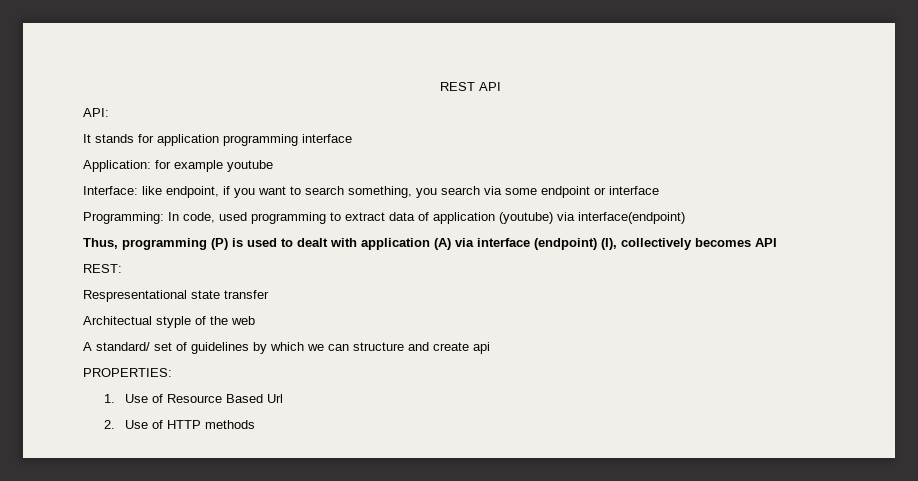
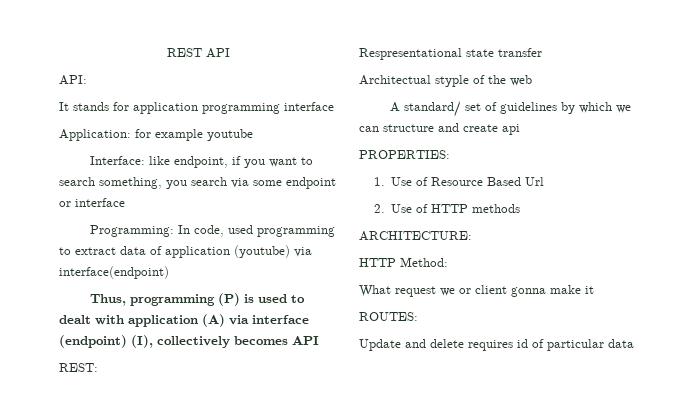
+ ARCHITECTURE:
+ HTTP Method:
+ What request we or client gonna make it
+ ROUTES:
+ Update and delete requires id of particular data

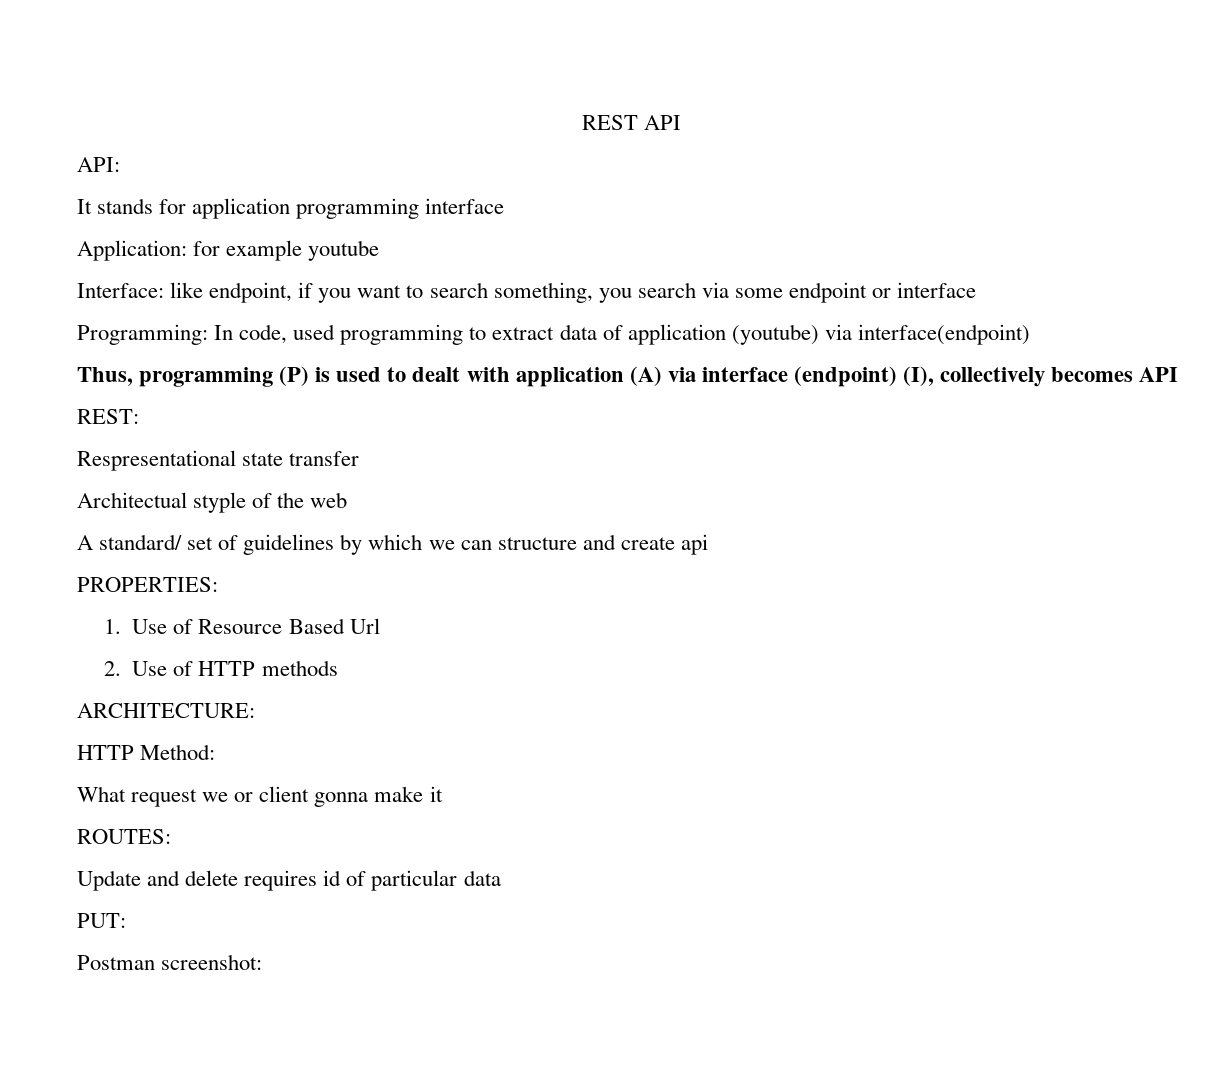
+ PUT:
+ Postman screenshot:

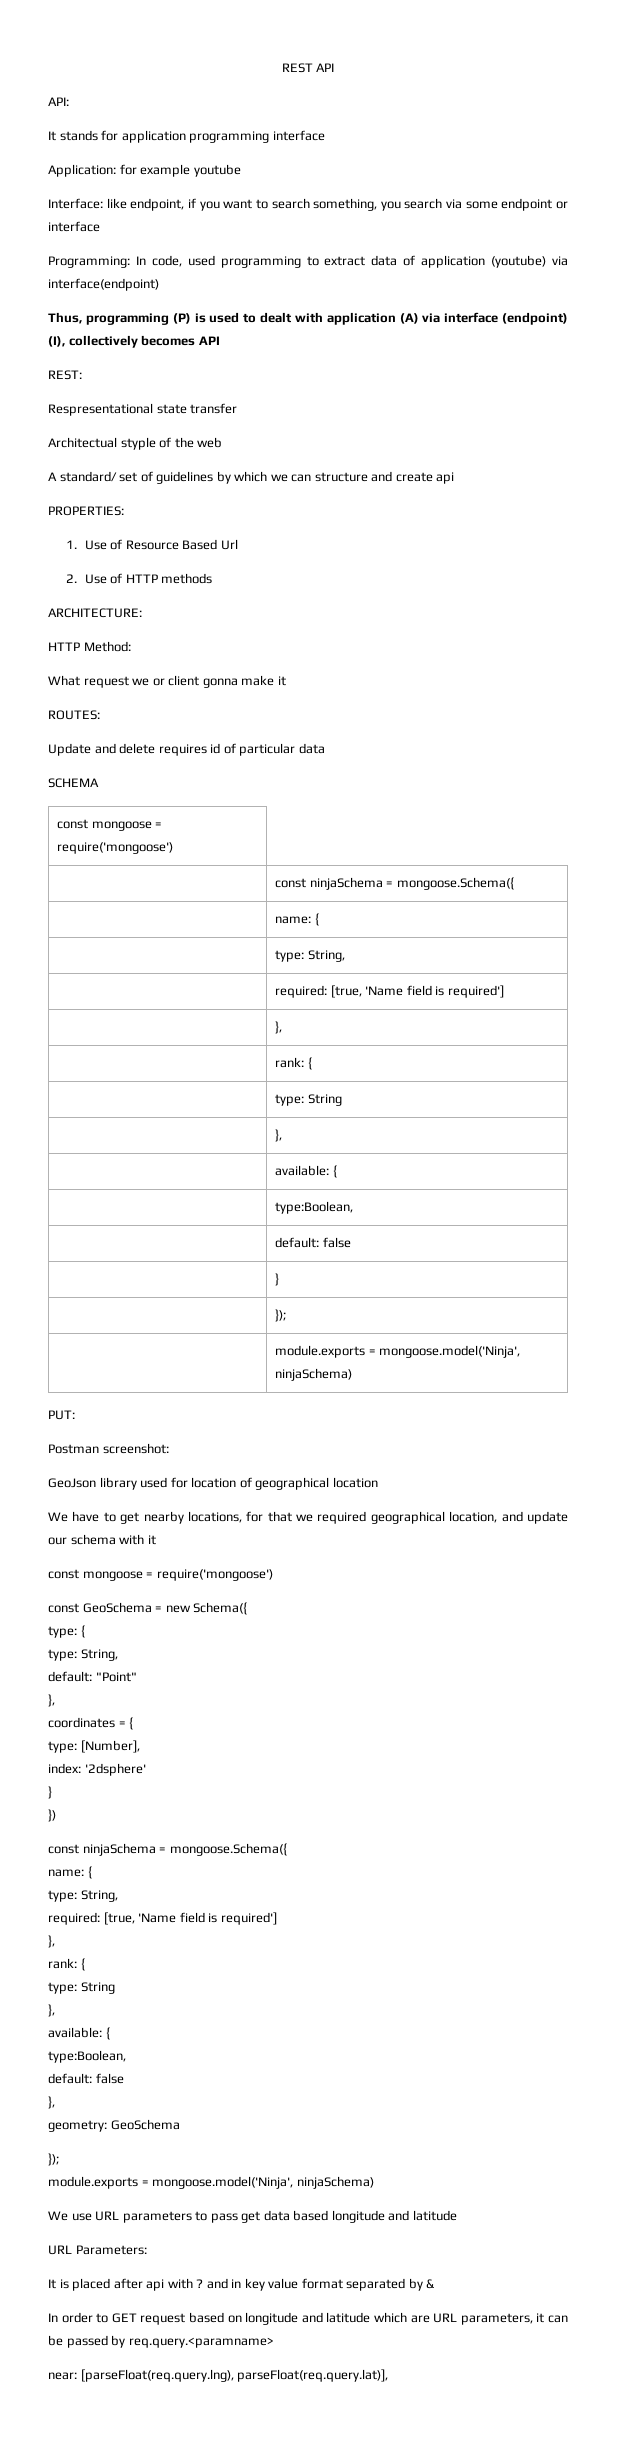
+ SCHEMA
+ const mongoose = require('mongoose')
+ | const ninjaSchema = mongoose.Schema({
+ | name: {
+ | type: String,
+ | required: [true, 'Name field is required']
+ | },
+ | rank: {
+ | type: String
+ | },
+ | available: {
+ | type:Boolean,
+ | default: false
+ | }
+ | });
+ | module.exports = mongoose.model('Ninja', ninjaSchema)
  PUT:
  Postman screenshot:
+ GeoJson library used for location of geographical location
+ We have to get nearby locations, for that we required geographical location, and update our schema with it
+ const mongoose = require('mongoose')
+ const GeoSchema = new Schema({
+ type: {
+ type: String,
+ default: "Point"
+ },
+ coordinates = {
+ type: [Number],
+ index: '2dsphere'
+ }
+ })
+ const ninjaSchema = mongoose.Schema({
+ name: {
+ type: String,
+ required: [true, 'Name field is required']
+ },
+ rank: {
+ type: String
+ },
+ available: {
+ type:Boolean,
+ default: false
+ },
+ geometry: GeoSchema
+ });
+ module.exports = mongoose.model('Ninja', ninjaSchema)
+ We use URL parameters to pass get data based longitude and latitude
+ URL Parameters:
+ It is placed after api with ? and in key value format separated by &
+ In order to GET request based on longitude and latitude which are URL parameters, it can be passed by req.query.<paramname>
+ near: [parseFloat(req.query.lng), parseFloat(req.query.lat)],

